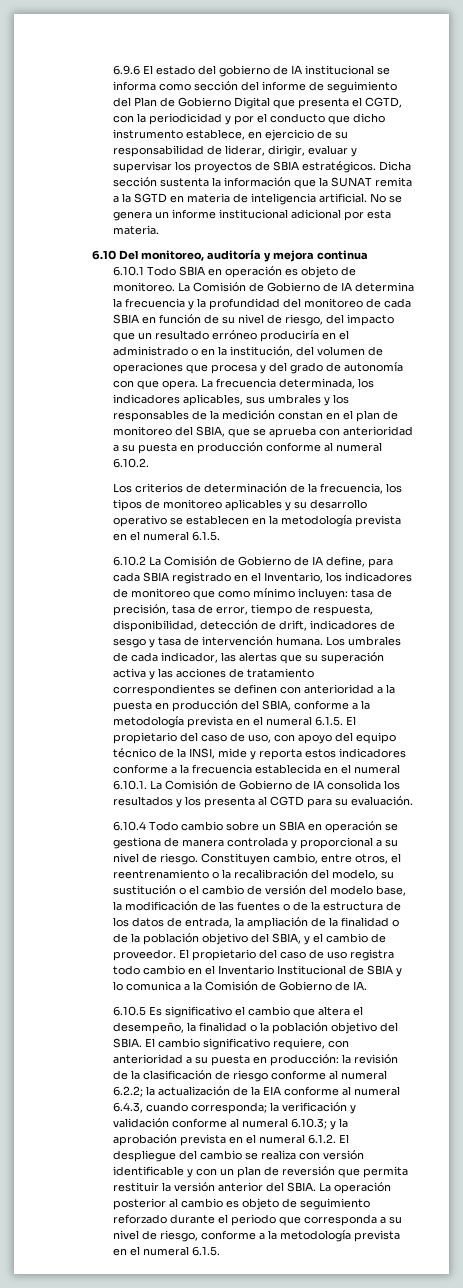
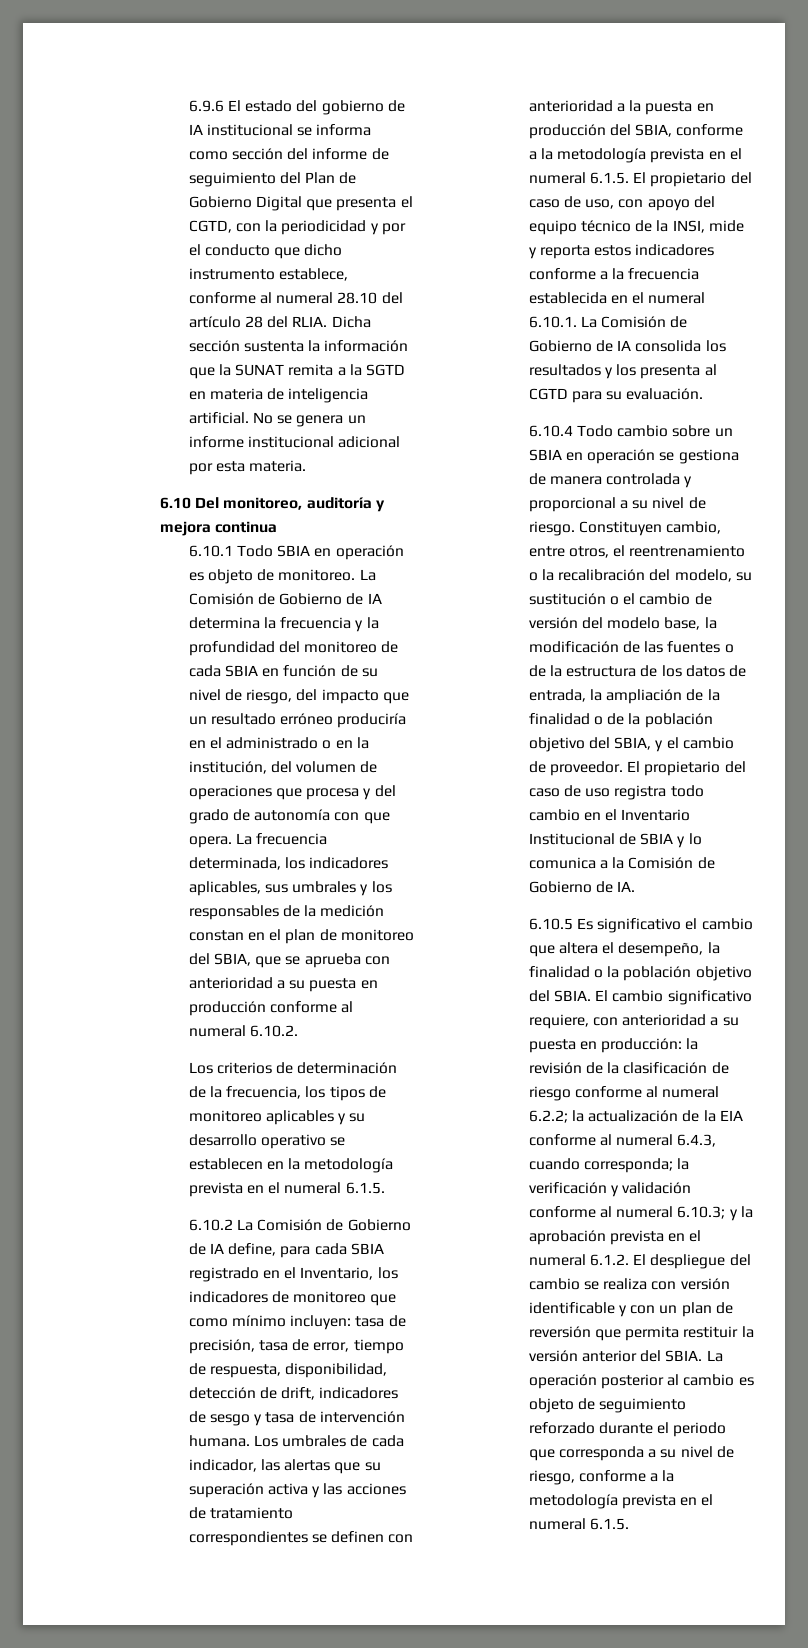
- 6.9.6 El estado del gobierno de IA institucional se informa como sección del informe de seguimiento del Plan de Gobierno Digital que presenta el CGTD, con la periodicidad y por el conducto que dicho instrumento establece, en ejercicio de su responsabilidad de liderar, dirigir, evaluar y supervisar los proyectos de SBIA estratégicos.
+ 6.9.6 El estado del gobierno de IA institucional se informa como sección del informe de seguimiento del Plan de Gobierno Digital que presenta el CGTD, con la periodicidad y por el conducto que dicho instrumento establece, conforme al numeral 28.10 del artículo 28 del RLIA.

